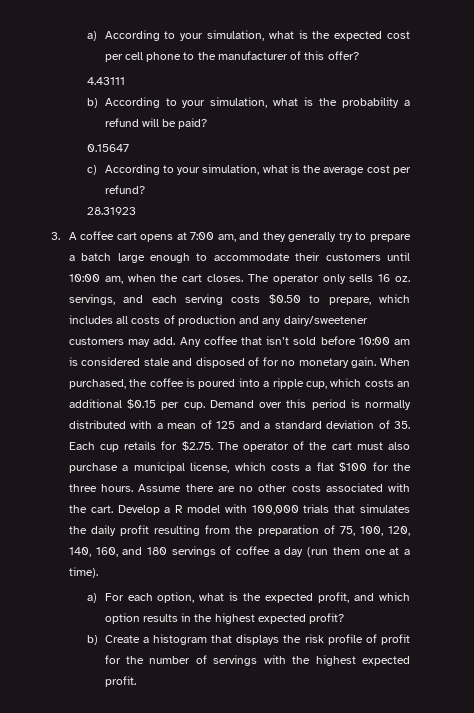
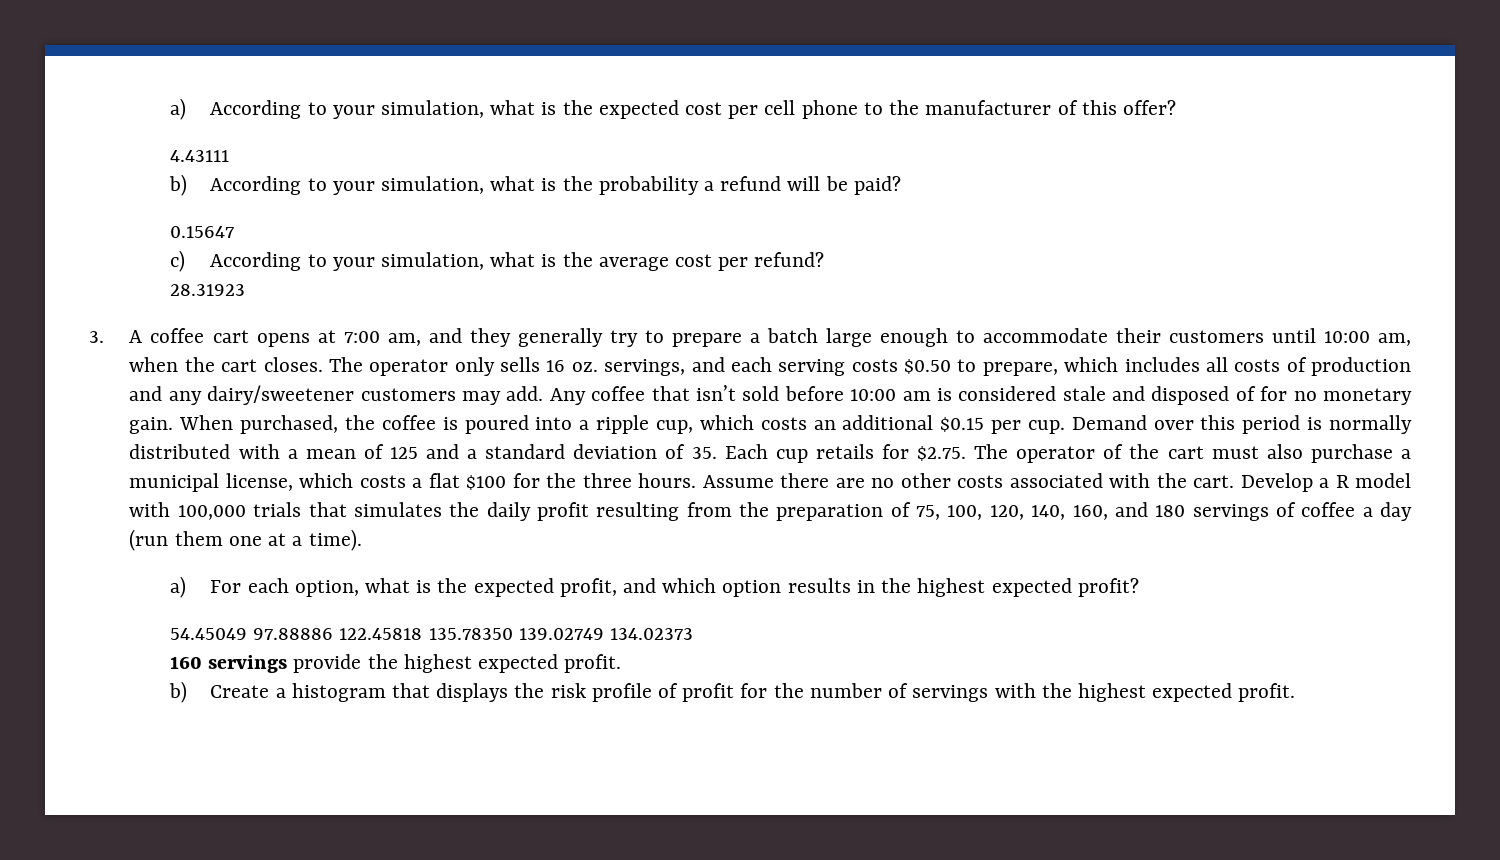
+ 54.45049 97.88886 122.45818 135.78350 139.02749 134.02373
+ 160 servings provide the highest expected profit.

